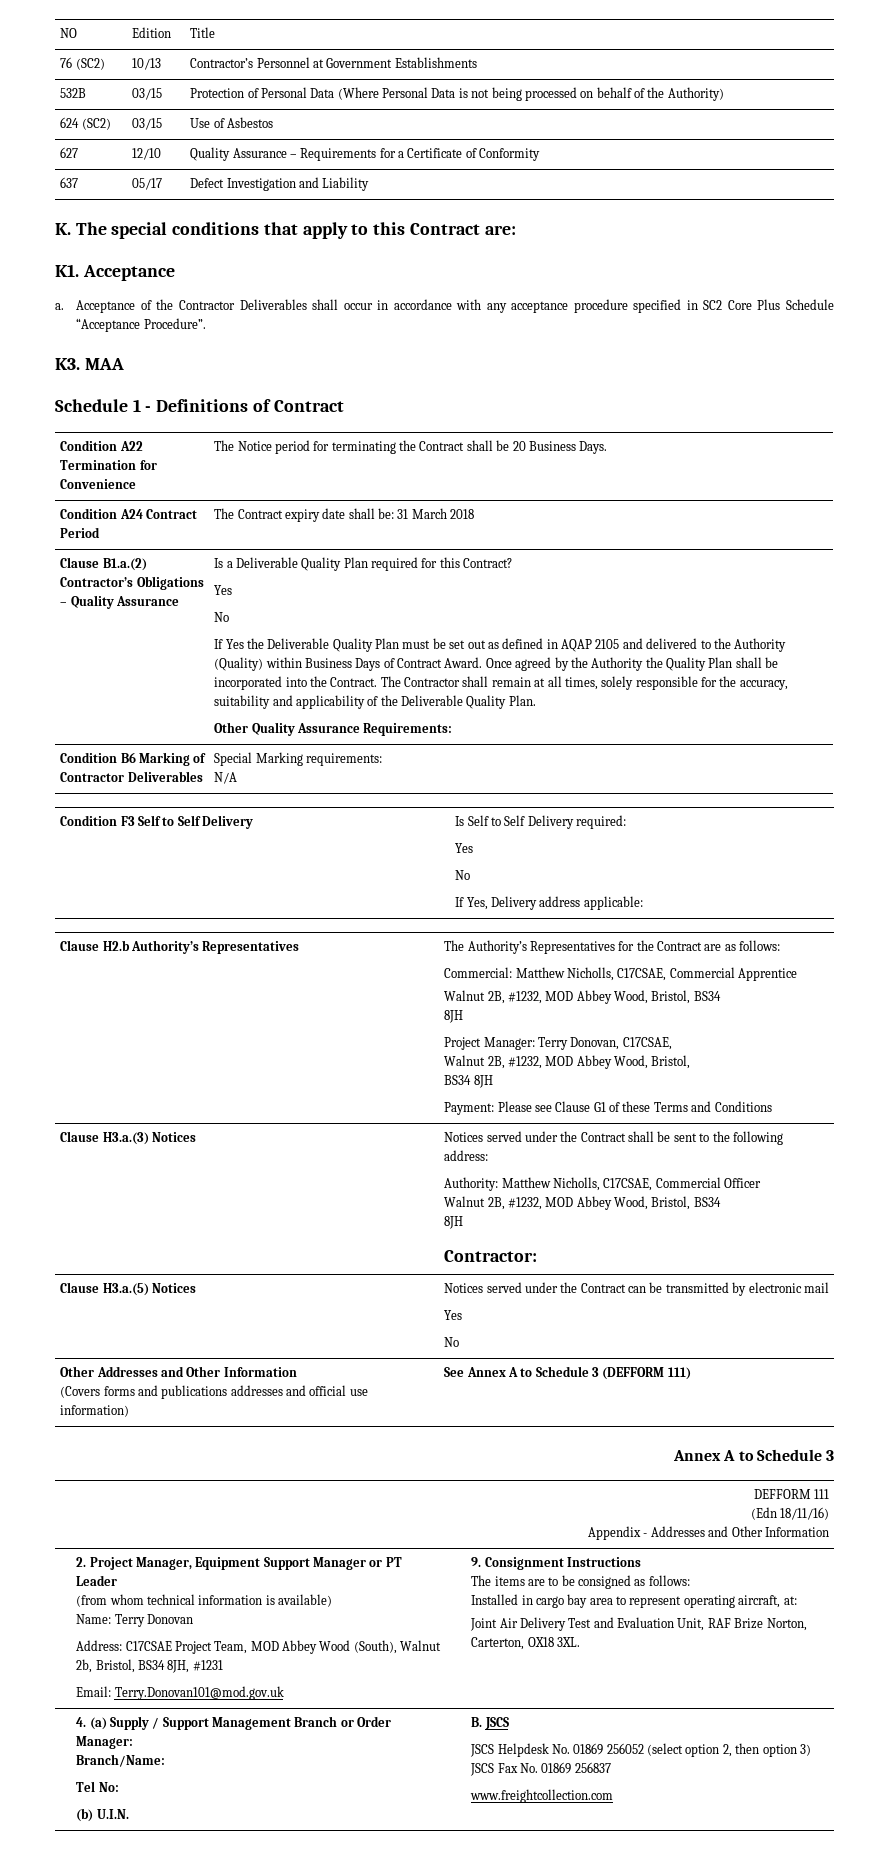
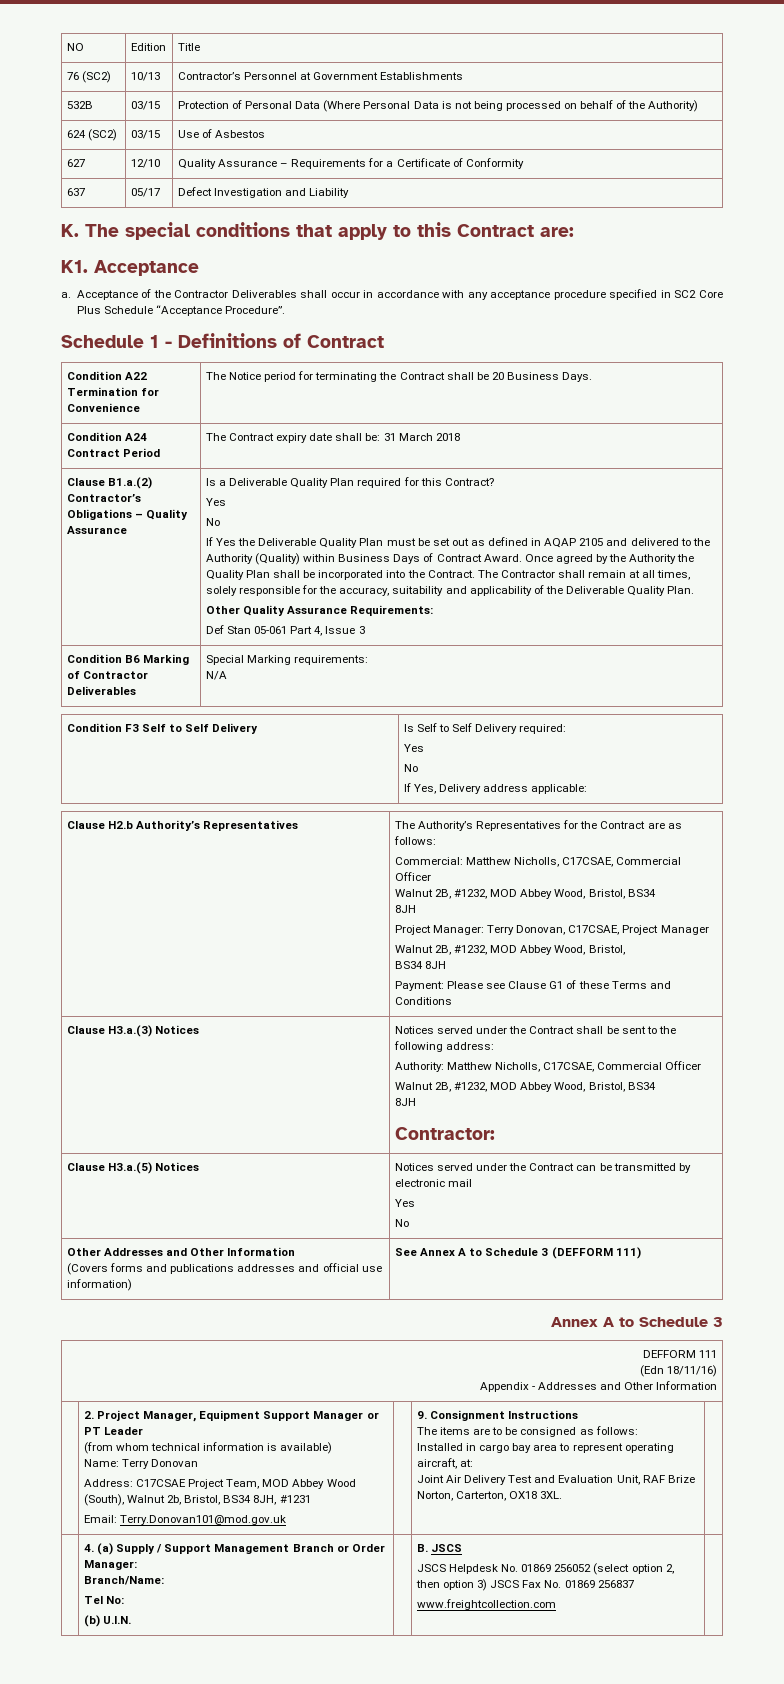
- K3. MAA
+ Def Stan 05-061 Part 4, Issue 3
- Commercial: Matthew Nicholls, C17CSAE, Commercial Apprentice
+ Commercial: Matthew Nicholls, C17CSAE, Commercial Officer
- Project Manager: Terry Donovan, C17CSAE,
+ Project Manager: Terry Donovan, C17CSAE, Project Manager

